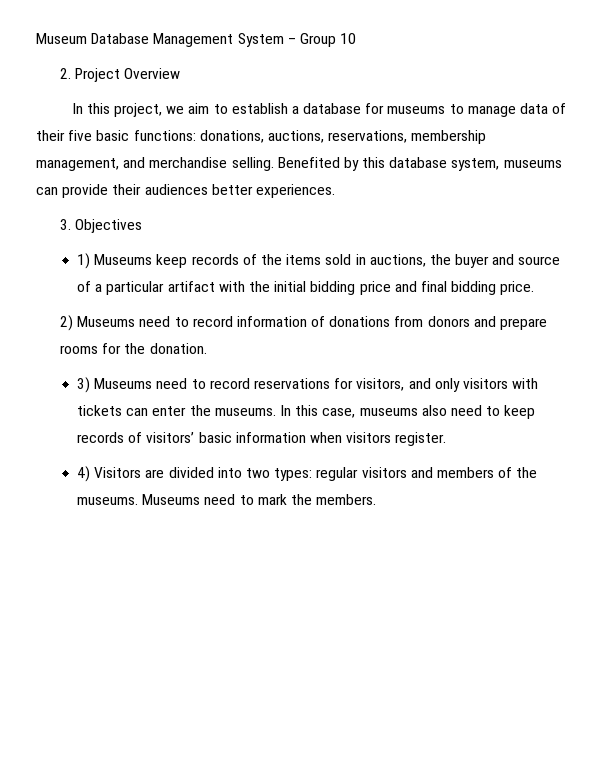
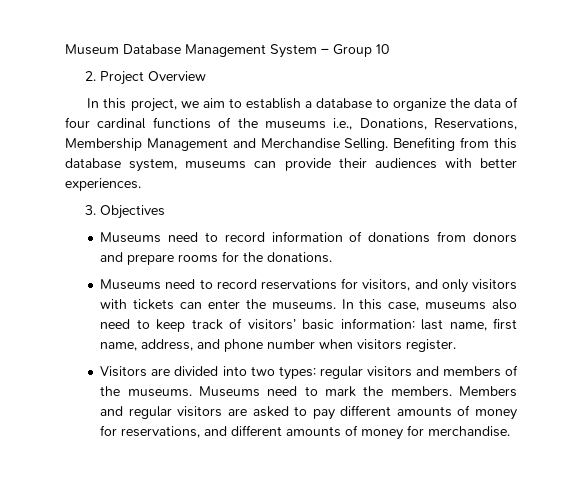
- In this project, we aim to establish a database for museums to manage data of their five basic functions: donations, auctions, reservations, membership management, and merchandise selling. Benefited by this database system, museums can provide their audiences better experiences.
+ In this project, we aim to establish a database to organize the data of four cardinal functions of the museums i.e., Donations, Reservations, Membership Management and Merchandise Selling. Benefiting from this database system, museums can provide their audiences with better experiences.
- 1) Museums keep records of the items sold in auctions, the buyer and source of a particular artifact with the initial bidding price and final bidding price.
- 2) Museums need to record information of donations from donors and prepare rooms for the donation.
- 3) Museums need to record reservations for visitors, and only visitors with tickets can enter the museums.
+ Museums need to record information of donations from donors and prepare rooms for the donations.
+ Museums need to record reservations for visitors, and only visitors with tickets can enter the museums.
- In this case, museums also need to keep records of visitors’ basic information when visitors register.
+ In this case, museums also need to keep track of visitors’ basic information: last name, first name, address, and phone number when visitors register.
- 4) Visitors are divided into two types: regular visitors and members of the museums.
+ Visitors are divided into two types: regular visitors and members of the museums.
+ Members and regular visitors are asked to pay different amounts of money for reservations, and different amounts of money for merchandise.

